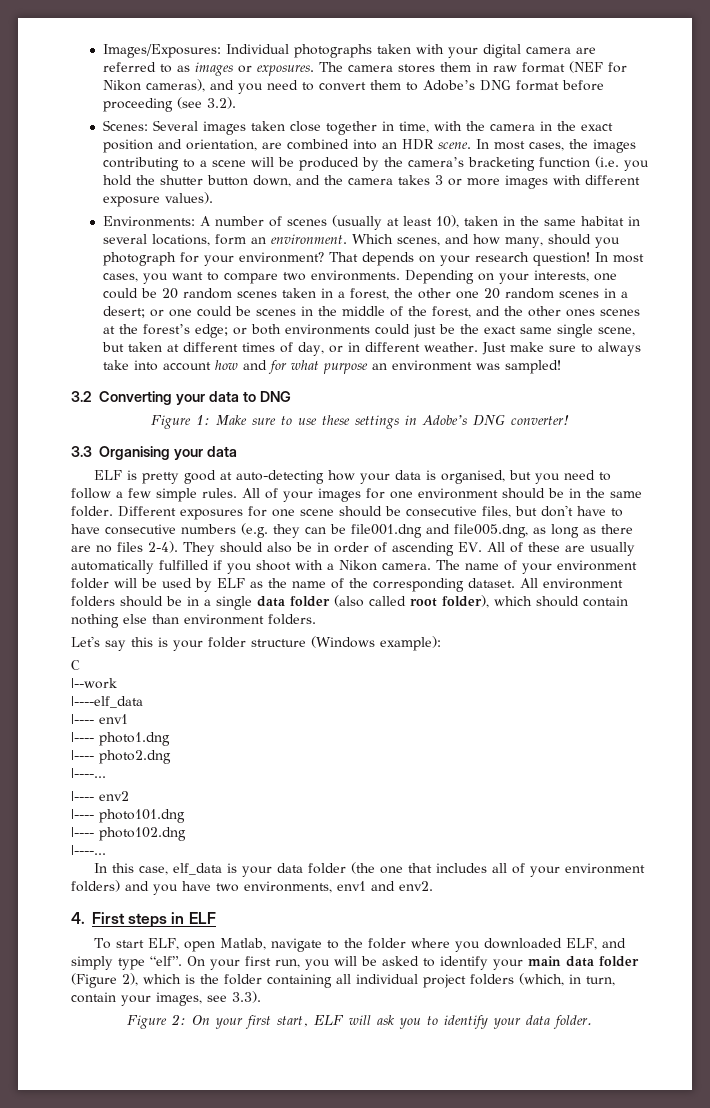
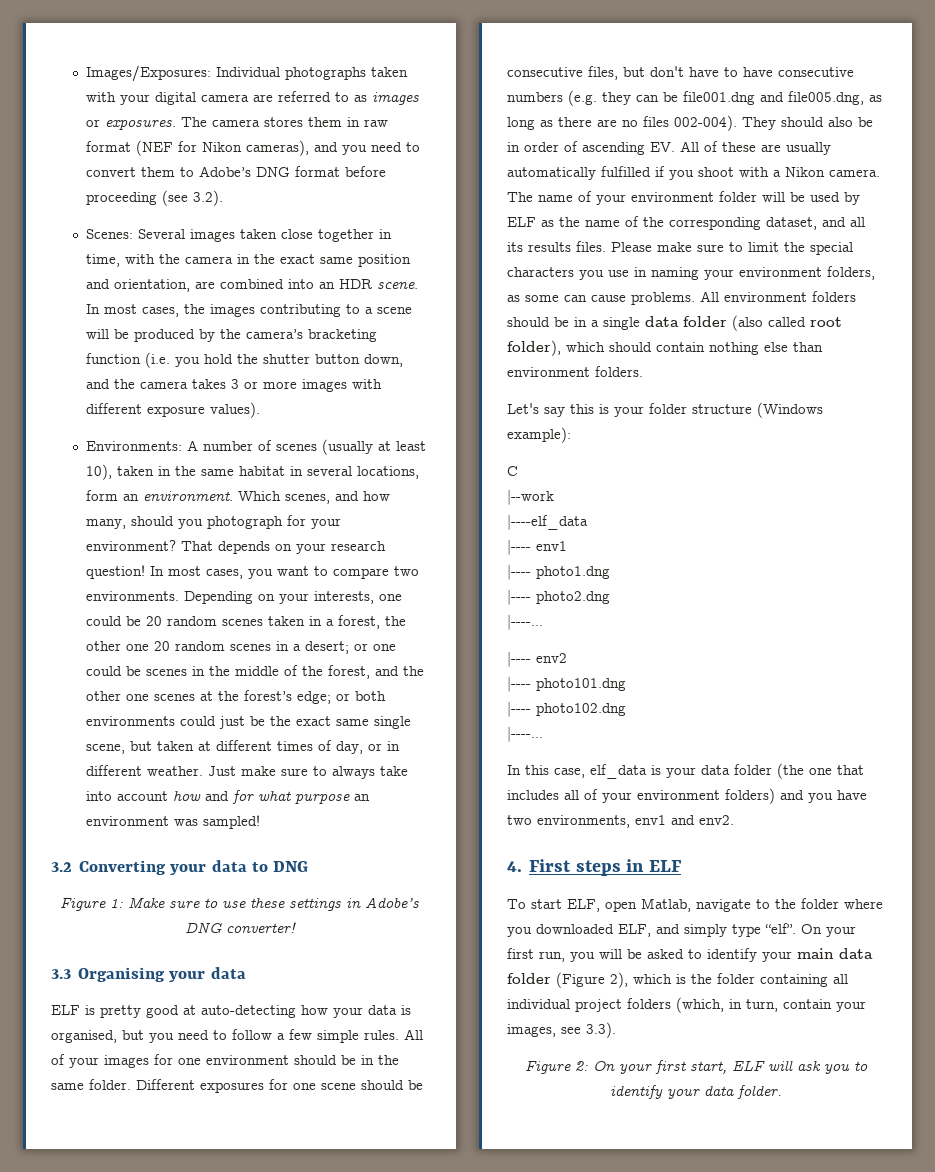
- Scenes: Several images taken close together in time, with the camera in the exact position and orientation, are combined into an HDR scene.
+ Scenes: Several images taken close together in time, with the camera in the exact same position and orientation, are combined into an HDR scene.
- or one could be scenes in the middle of the forest, and the other ones scenes at the forest’s edge;
+ or one could be scenes in the middle of the forest, and the other one scenes at the forest’s edge;
- Different exposures for one scene should be consecutive files, but don't have to have consecutive numbers (e.g. they can be file001.dng and file005.dng, as long as there are no files 2-4).
+ Different exposures for one scene should be consecutive files, but don't have to have consecutive numbers (e.g. they can be file001.dng and file005.dng, as long as there are no files 002-004).
- The name of your environment folder will be used by ELF as the name of the corresponding dataset.
+ The name of your environment folder will be used by ELF as the name of the corresponding dataset, and all its results files. Please make sure to limit the special characters you use in naming your environment folders, as some can cause problems.

